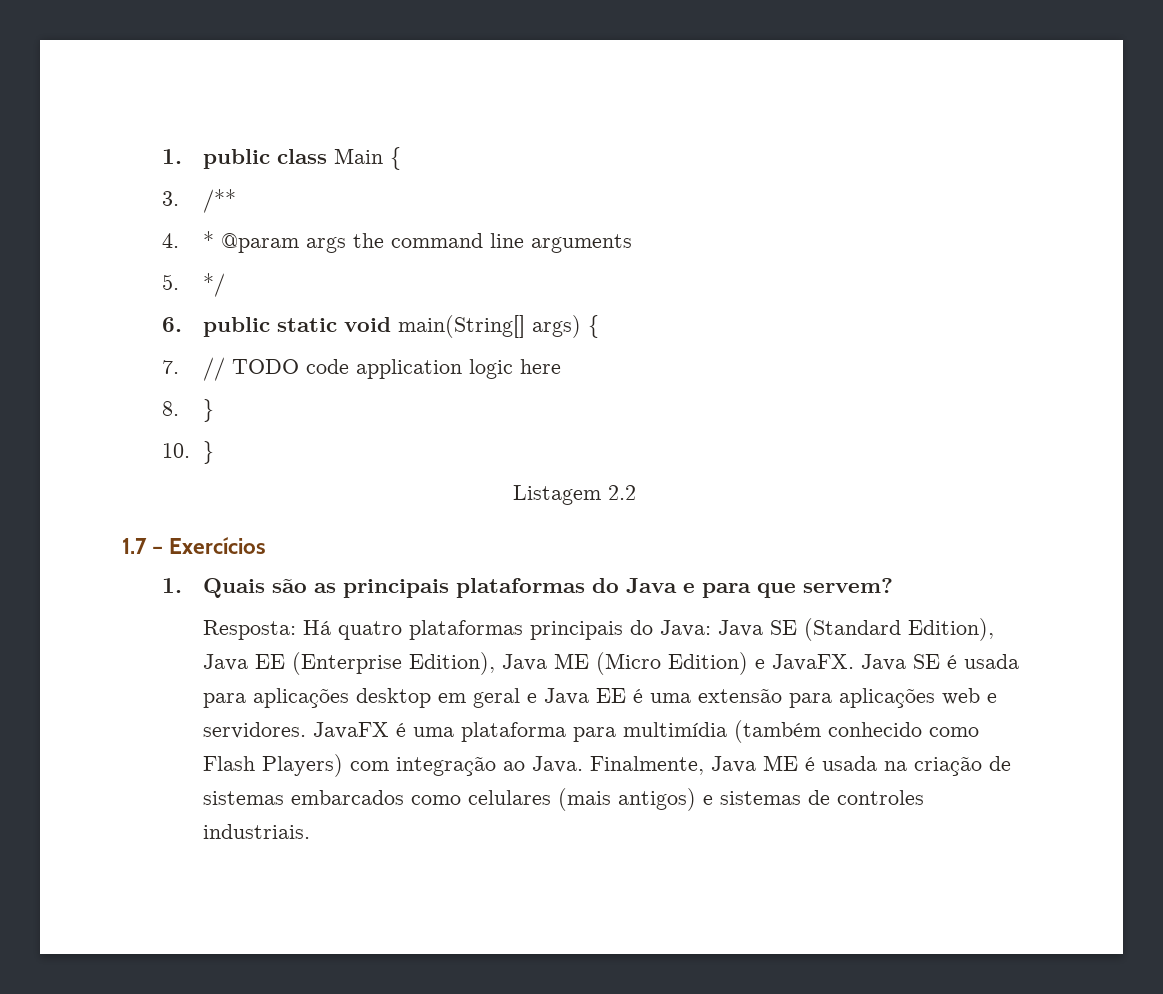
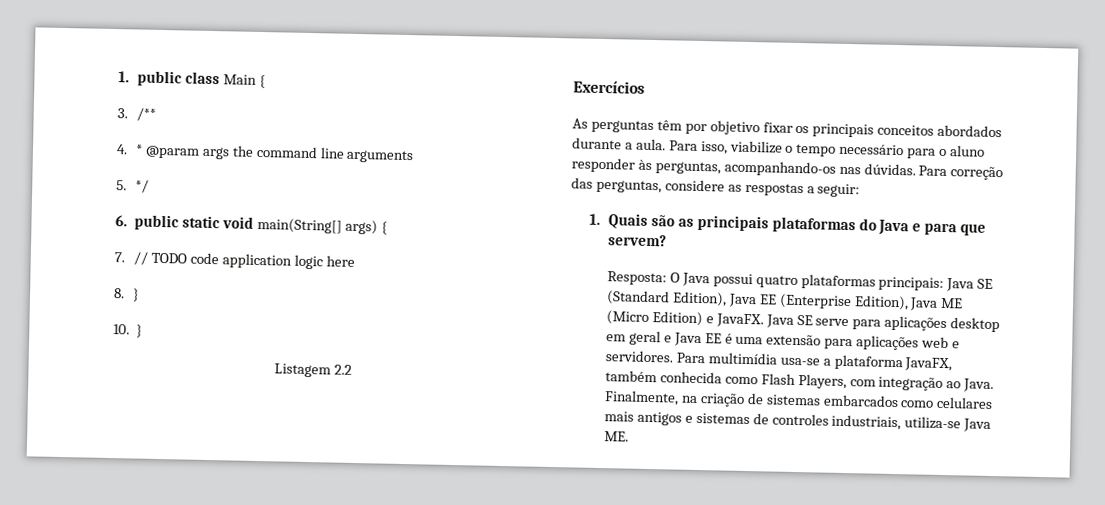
- 1.7 – Exercícios
+ Exercícios
+ As perguntas têm por objetivo fixar os principais conceitos abordados durante a aula. Para isso, viabilize o tempo necessário para o aluno responder às perguntas, acompanhando-os nas dúvidas. Para correção das perguntas, considere as respostas a seguir:
- Resposta: Há quatro plataformas principais do Java: Java SE (Standard Edition), Java EE (Enterprise Edition), Java ME (Micro Edition) e JavaFX.
+ Resposta: O Java possui quatro plataformas principais: Java SE (Standard Edition), Java EE (Enterprise Edition), Java ME (Micro Edition) e JavaFX.
- Java SE é usada para aplicações desktop em geral e Java EE é uma extensão para aplicações web e servidores.
+ Java SE serve para aplicações desktop em geral e Java EE é uma extensão para aplicações web e servidores.
- JavaFX é uma plataforma para multimídia (também conhecido como Flash Players) com integração ao Java.
+ Para multimídia usa-se a plataforma JavaFX, também conhecida como Flash Players, com integração ao Java.
- Finalmente, Java ME é usada na criação de sistemas embarcados como celulares (mais antigos) e sistemas de controles industriais.
+ Finalmente, na criação de sistemas embarcados como celulares mais antigos e sistemas de controles industriais, utiliza-se Java ME.

